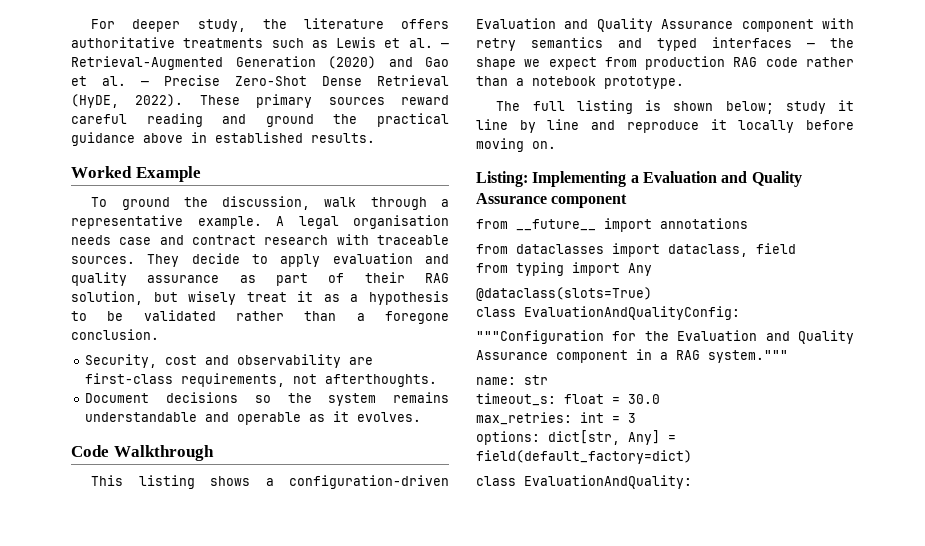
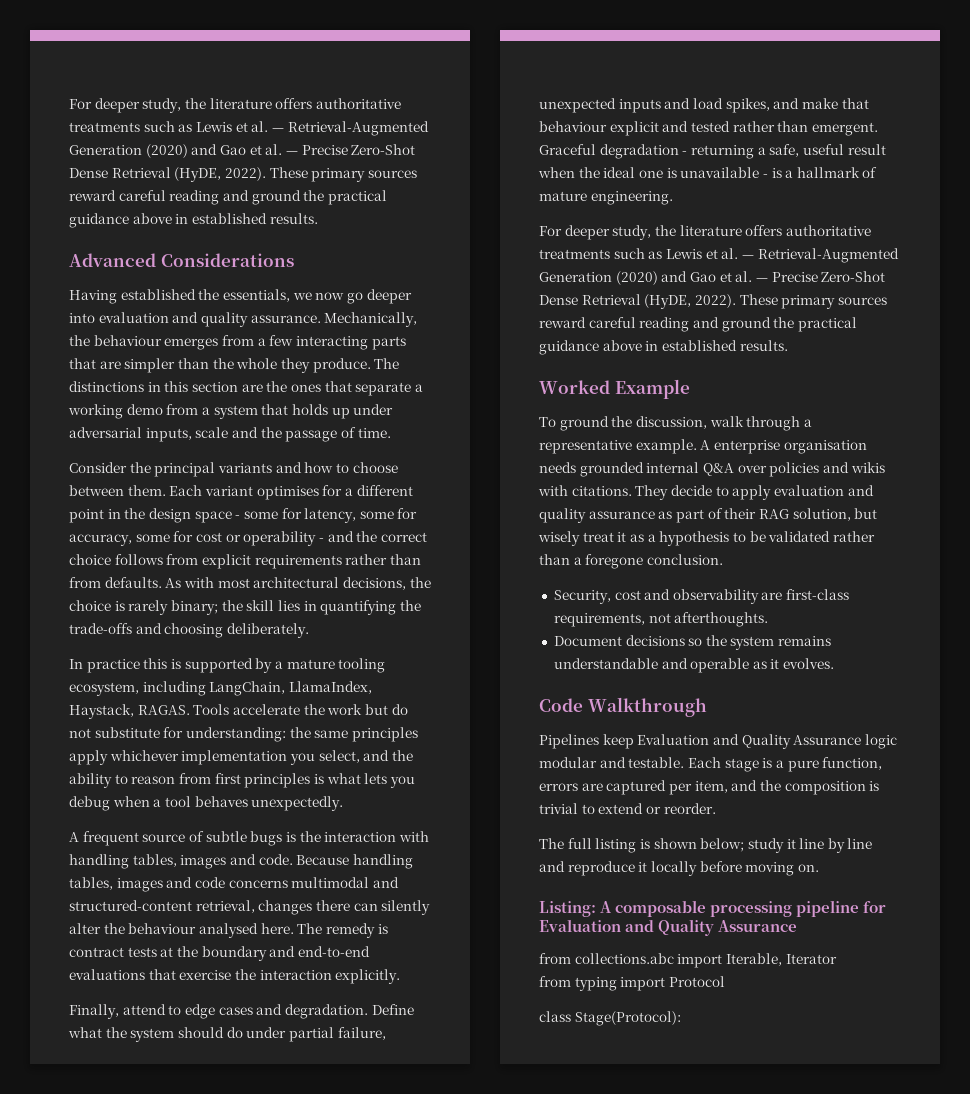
+ Advanced Considerations
+ Having established the essentials, we now go deeper into evaluation and quality assurance. Mechanically, the behaviour emerges from a few interacting parts that are simpler than the whole they produce. The distinctions in this section are the ones that separate a working demo from a system that holds up under adversarial inputs, scale and the passage of time.
+ Consider the principal variants and how to choose between them. Each variant optimises for a different point in the design space - some for latency, some for accuracy, some for cost or operability - and the correct choice follows from explicit requirements rather than from defaults. As with most architectural decisions, the choice is rarely binary; the skill lies in quantifying the trade-offs and choosing deliberately.
+ In practice this is supported by a mature tooling ecosystem, including LangChain, LlamaIndex, Haystack, RAGAS. Tools accelerate the work but do not substitute for understanding: the same principles apply whichever implementation you select, and the ability to reason from first principles is what lets you debug when a tool behaves unexpectedly.
+ A frequent source of subtle bugs is the interaction with handling tables, images and code. Because handling tables, images and code concerns multimodal and structured-content retrieval, changes there can silently alter the behaviour analysed here. The remedy is contract tests at the boundary and end-to-end evaluations that exercise the interaction explicitly.
+ Finally, attend to edge cases and degradation. Define what the system should do under partial failure, unexpected inputs and load spikes, and make that behaviour explicit and tested rather than emergent. Graceful degradation - returning a safe, useful result when the ideal one is unavailable - is a hallmark of mature engineering.
+ For deeper study, the literature offers authoritative treatments such as Lewis et al. — Retrieval-Augmented Generation (2020) and Gao et al. — Precise Zero-Shot Dense Retrieval (HyDE, 2022). These primary sources reward careful reading and ground the practical guidance above in established results.
- A legal organisation needs case and contract research with traceable sources.
+ A enterprise organisation needs grounded internal Q&A over policies and wikis with citations.
- This listing shows a configuration-driven Evaluation and Quality Assurance component with retry semantics and typed interfaces — the shape we expect from production RAG code rather than a notebook prototype.
+ Pipelines keep Evaluation and Quality Assurance logic modular and testable. Each stage is a pure function, errors are captured per item, and the composition is trivial to extend or reorder.
- Listing: Implementing a Evaluation and Quality Assurance component
- from __future__ import annotations
- from dataclasses import dataclass, field
+ Listing: A composable processing pipeline for Evaluation and Quality Assurance
+ from collections.abc import Iterable, Iterator
- from typing import Any
- @dataclass(slots=True)
- class EvaluationAndQualityConfig:
- """Configuration for the Evaluation and Quality Assurance component in a RAG system."""
- name: str
- timeout_s: float = 30.0
- max_retries: int = 3
- options: dict[str, Any] = field(default_factory=dict)
- class EvaluationAndQuality:
+ from typing import Protocol
+ class Stage(Protocol):

